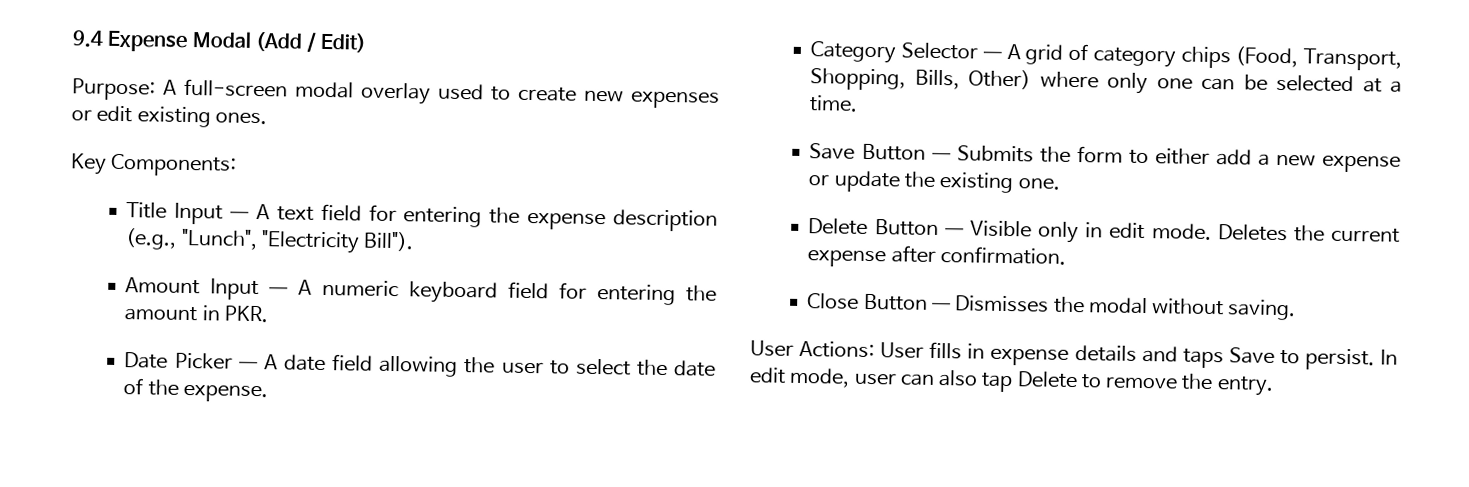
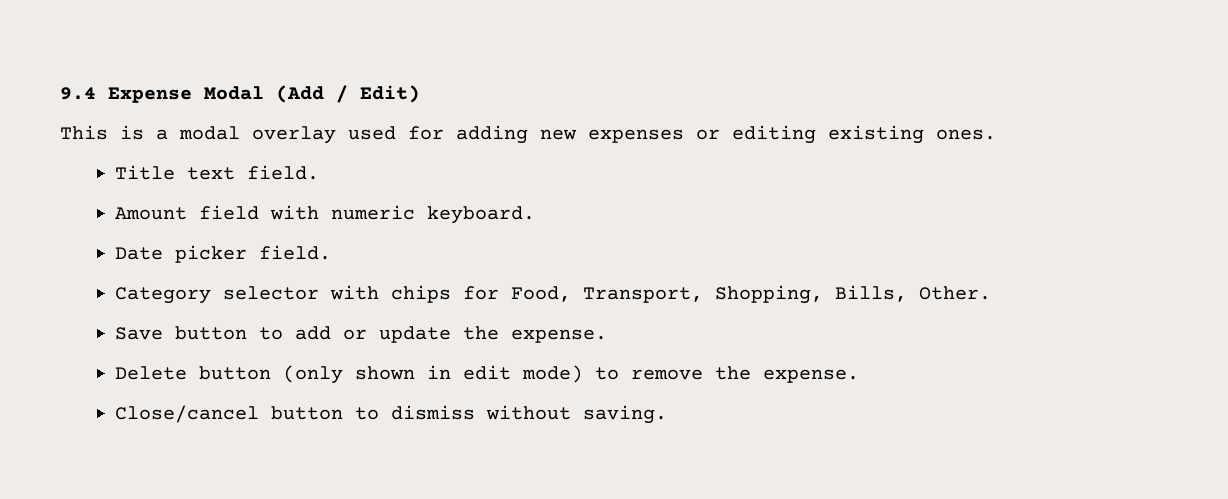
- Purpose: A full-screen modal overlay used to create new expenses or edit existing ones.
+ This is a modal overlay used for adding new expenses or editing existing ones.
- Key Components:
- Title Input — A text field for entering the expense description (e.g., "Lunch", "Electricity Bill").
- Amount Input — A numeric keyboard field for entering the amount in PKR.
- Date Picker — A date field allowing the user to select the date of the expense.
- Category Selector — A grid of category chips (Food, Transport, Shopping, Bills, Other) where only one can be selected at a time.
- Save Button — Submits the form to either add a new expense or update the existing one.
- Delete Button — Visible only in edit mode. Deletes the current expense after confirmation.
- Close Button — Dismisses the modal without saving.
- User Actions: User fills in expense details and taps Save to persist. In edit mode, user can also tap Delete to remove the entry.
+ Title text field.
+ Amount field with numeric keyboard.
+ Date picker field.
+ Category selector with chips for Food, Transport, Shopping, Bills, Other.
+ Save button to add or update the expense.
+ Delete button (only shown in edit mode) to remove the expense.
+ Close/cancel button to dismiss without saving.

